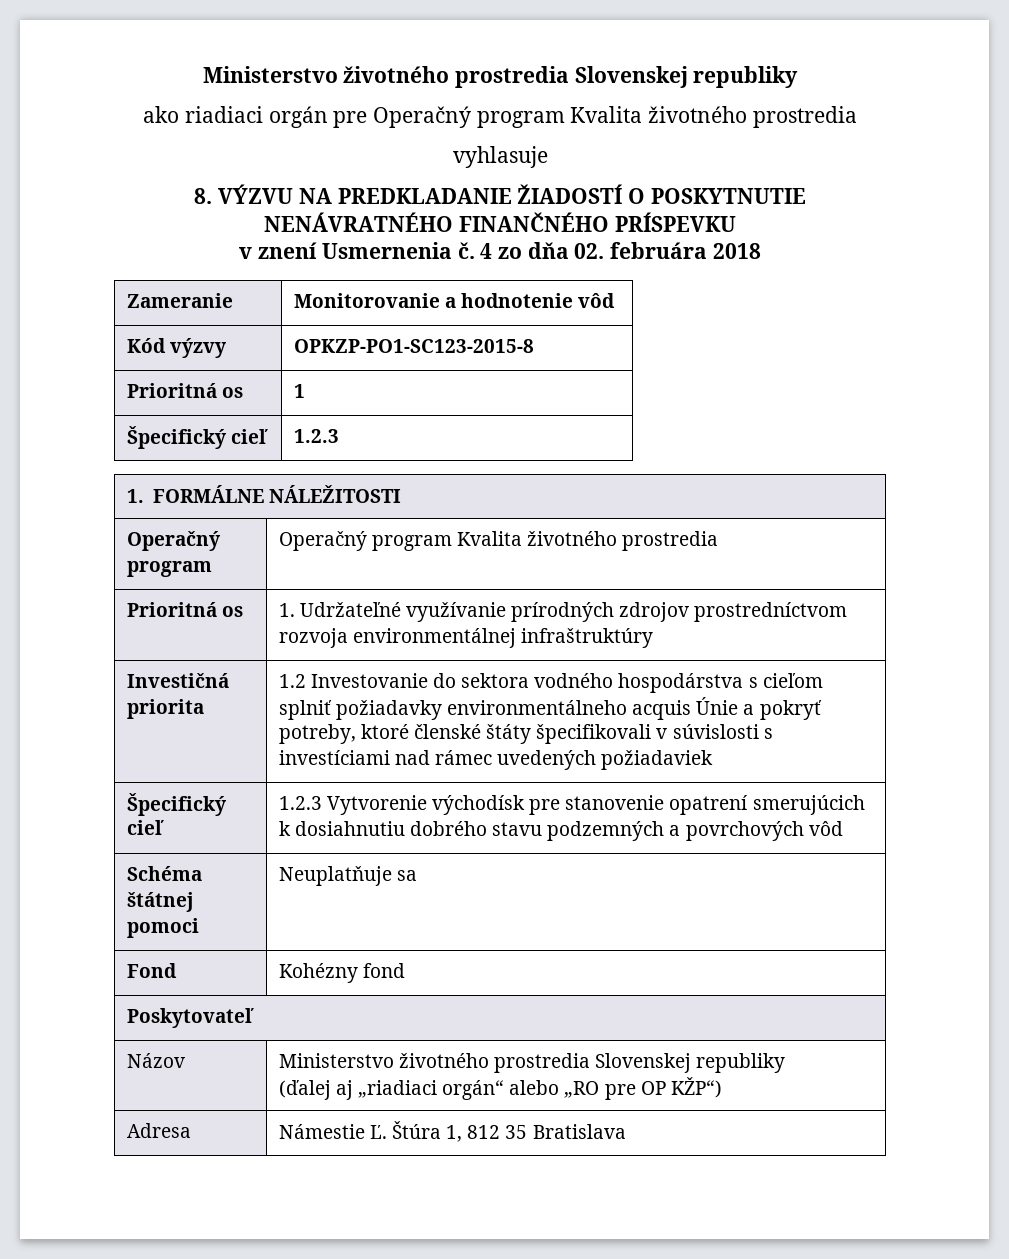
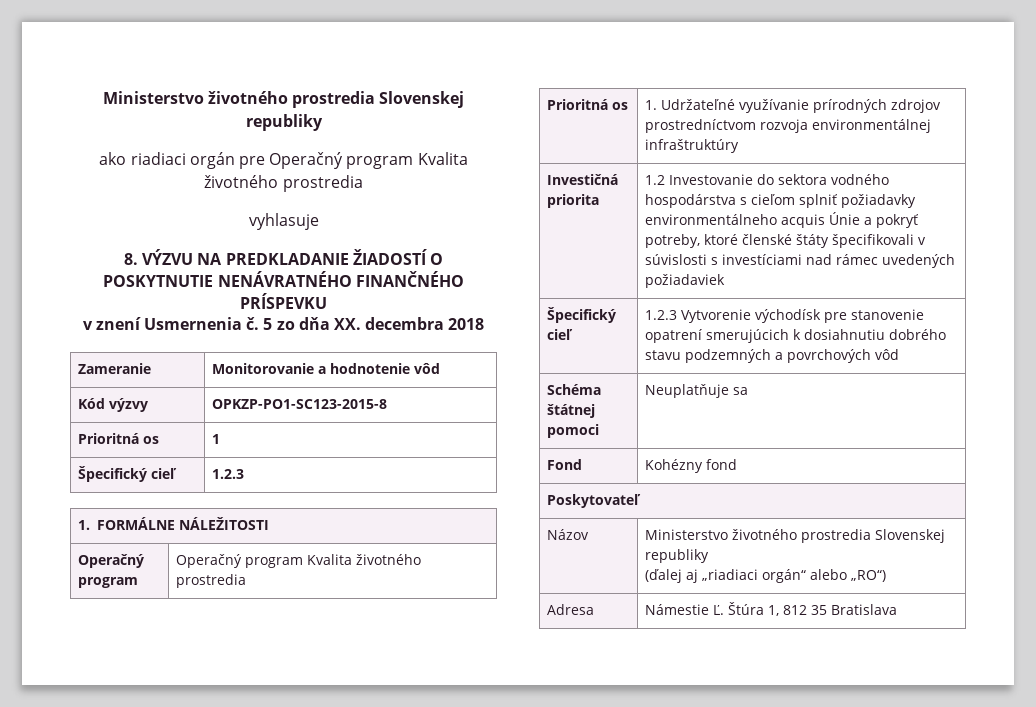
- 4 zo dňa 02. februára 2018
+ 5 zo dňa XX. decembra 2018
  Názov | Ministerstvo životného prostredia Slovenskej republiky
- (ďalej aj „riadiaci orgán“ alebo „RO pre OP KŽP“)
+ (ďalej aj „riadiaci orgán“ alebo „RO“)

